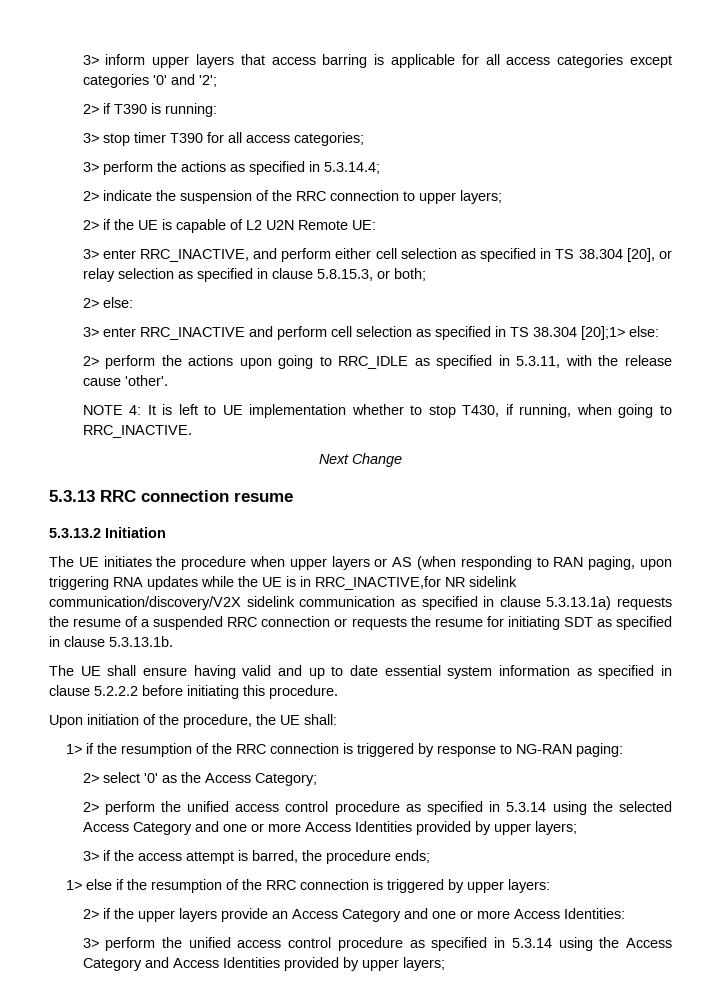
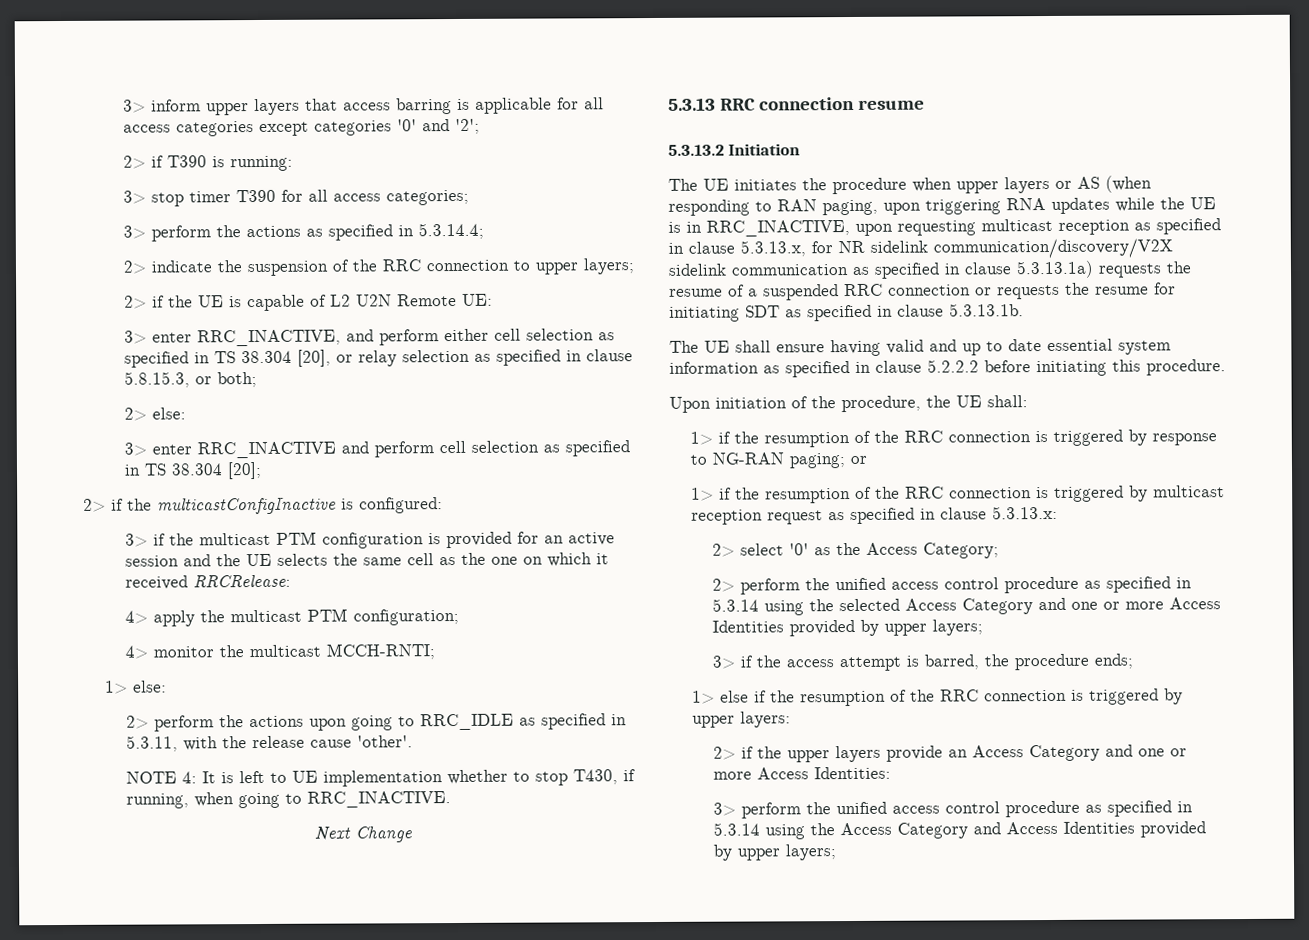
- 3> enter RRC_INACTIVE and perform cell selection as specified in TS 38.304 [20];1> else:
+ 3> enter RRC_INACTIVE and perform cell selection as specified in TS 38.304 [20];
+ 2> if the multicastConfigInactive is configured:
+ 3> if the multicast PTM configuration is provided for an active session and the UE selects the same cell as the one on which it received RRCRelease:
+ 4> apply the multicast PTM configuration;
+ 4> monitor the multicast MCCH-RNTI;
+ 1> else:
- The UE initiates the procedure when upper layers or AS (when responding to RAN paging, upon triggering RNA updates while the UE is in RRC_INACTIVE,for NR sidelink communication/discovery/V2X sidelink communication as specified in clause 5.3.13.1a) requests the resume of a suspended RRC connection or requests the resume for initiating SDT as specified in clause 5.3.13.1b.
+ The UE initiates the procedure when upper layers or AS (when responding to RAN paging, upon triggering RNA updates while the UE is in RRC_INACTIVE, upon requesting multicast reception as specified in clause 5.3.13.x, for NR sidelink communication/discovery/V2X sidelink communication as specified in clause 5.3.13.1a) requests the resume of a suspended RRC connection or requests the resume for initiating SDT as specified in clause 5.3.13.1b.
- 1> if the resumption of the RRC connection is triggered by response to NG-RAN paging:
+ 1> if the resumption of the RRC connection is triggered by response to NG-RAN paging; or
+ 1> if the resumption of the RRC connection is triggered by multicast reception request as specified in clause 5.3.13.x:

